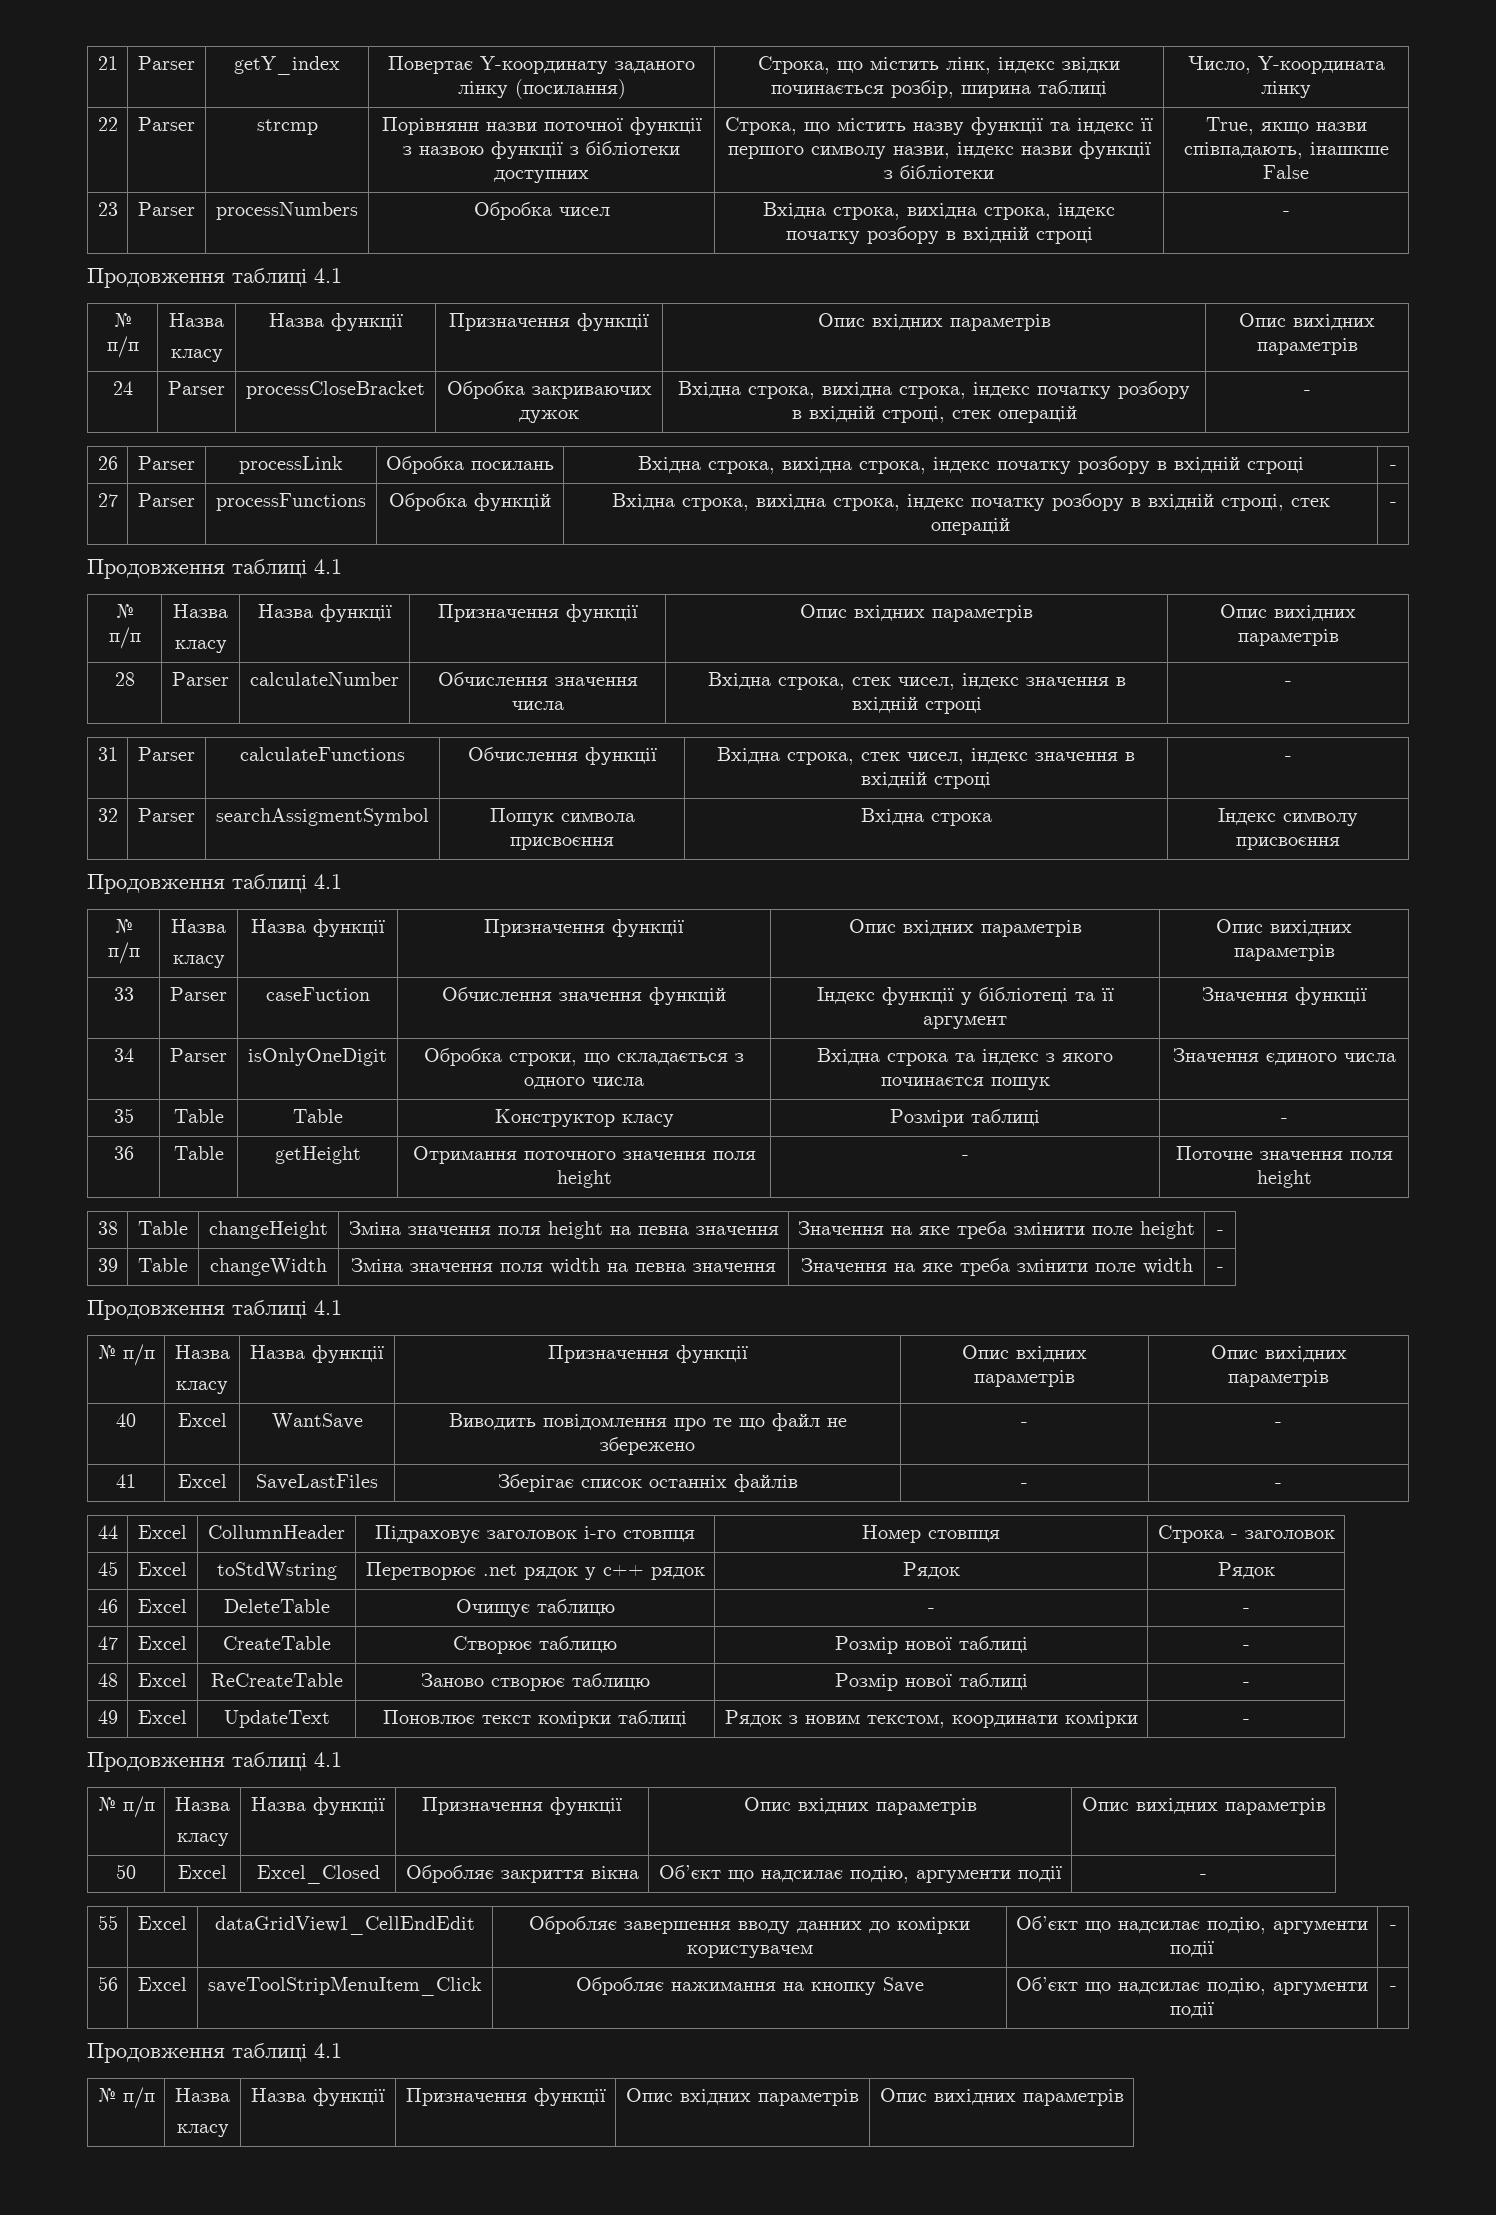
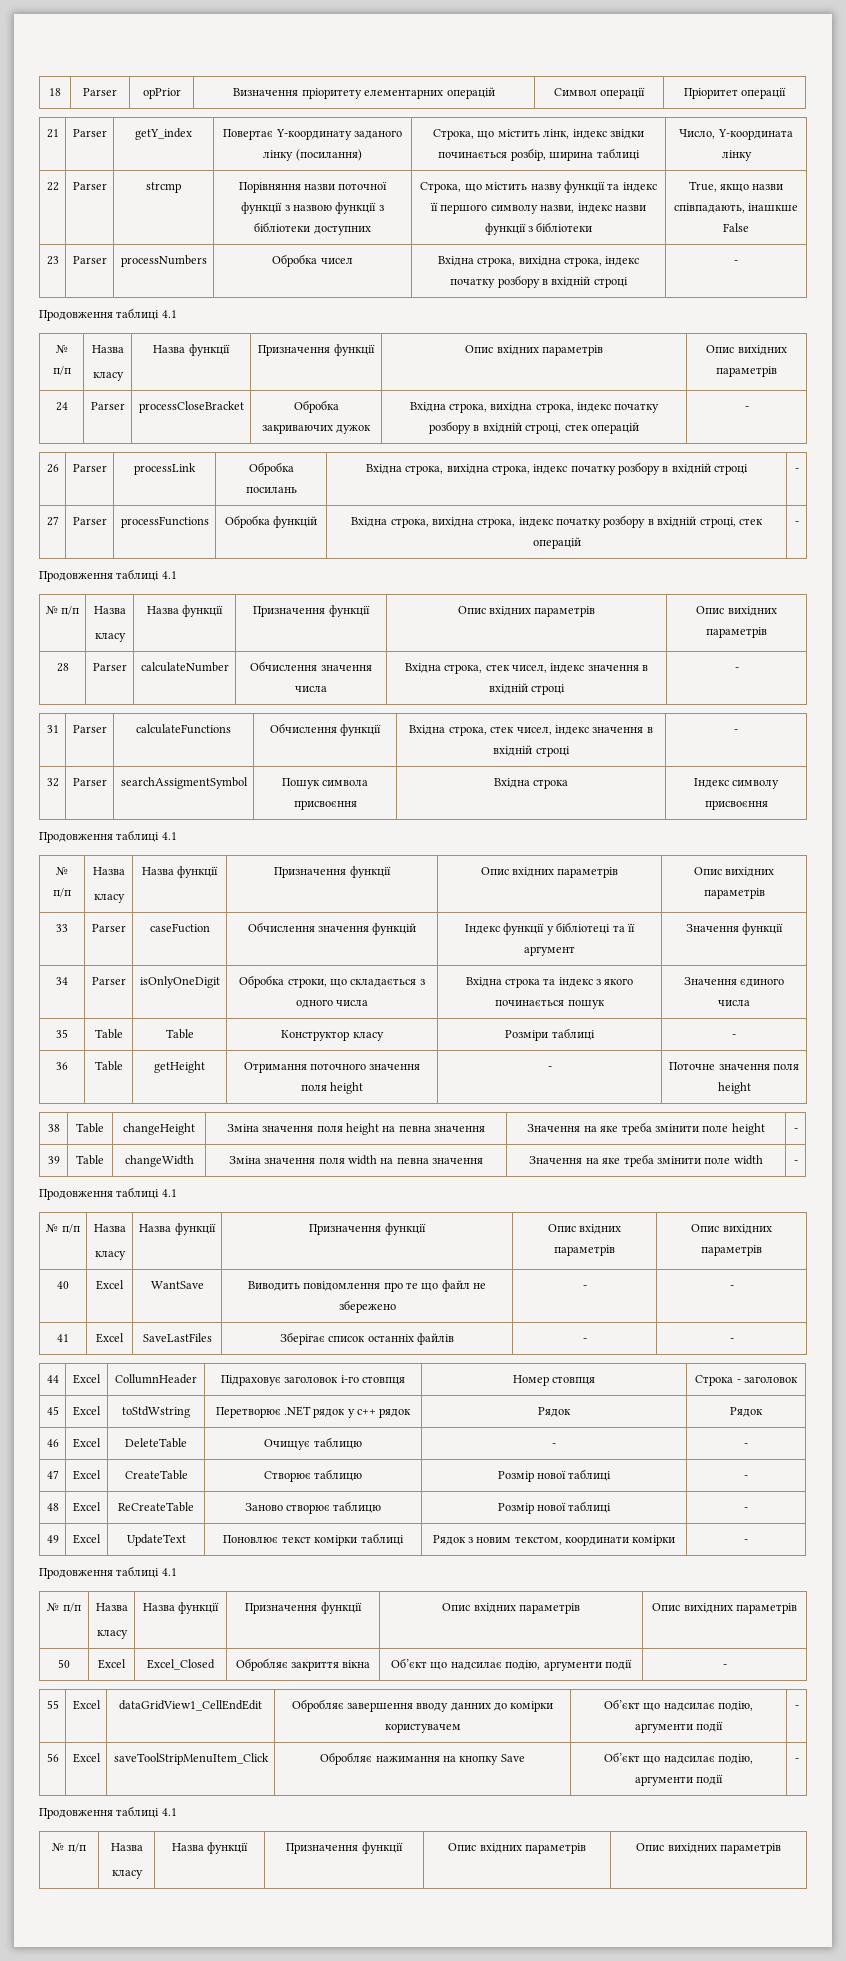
+ 18 | Parser | opPrior | Визначення пріоритету елементарних операцій | Символ операції | Пріоритет операції
- 22 | Parser | strcmp | Порівнянн назви поточної функції з назвою функції з бібліотеки доступних | Строка, що містить назву функції та індекс її першого символу назви, індекс назви функції з бібліотеки | True, якщо назви співпадають, інашкше False
+ 22 | Parser | strcmp | Порівняння назви поточної функції з назвою функції з бібліотеки доступних | Строка, що містить назву функції та індекс її першого символу назви, індекс назви функції з бібліотеки | True, якщо назви співпадають, інашкше False
- 34 | Parser | isOnlyOneDigit | Обробка строки, що складається з одного числа | Вхідна строка та індекс з якого починаєтся пошук | Значення єдиного числа
+ 34 | Parser | isOnlyOneDigit | Обробка строки, що складається з одного числа | Вхідна строка та індекс з якого починається пошук | Значення єдиного числа
- 45 | Excel | toStdWstring | Перетворює .net рядок у с++ рядок | Рядок | Рядок
+ 45 | Excel | toStdWstring | Перетворює .NET рядок у с++ рядок | Рядок | Рядок

